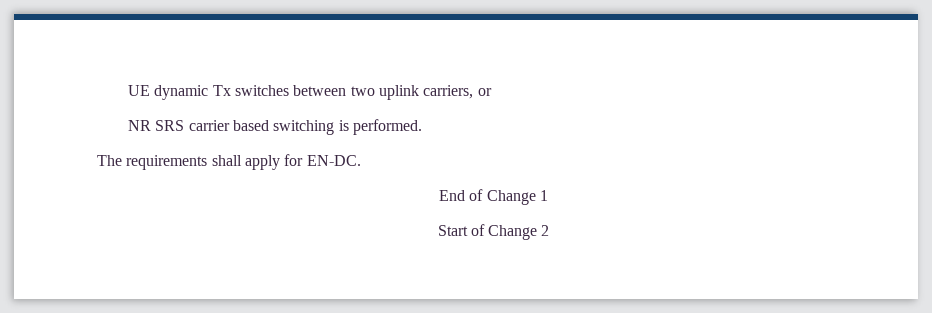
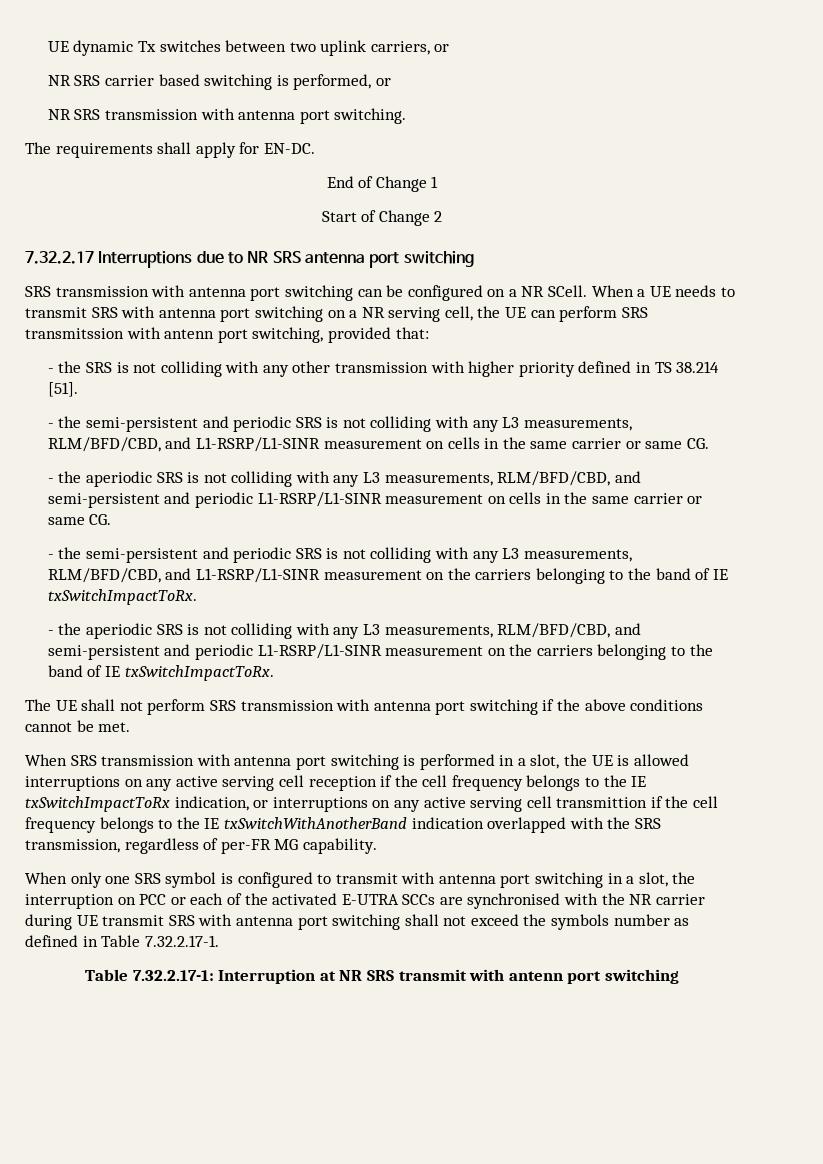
- NR SRS carrier based switching is performed.
+ NR SRS carrier based switching is performed, or
+ NR SRS transmission with antenna port switching.
+ 7.32.2.17 Interruptions due to NR SRS antenna port switching
+ SRS transmission with antenna port switching can be configured on a NR SCell. When a UE needs to transmit SRS with antenna port switching on a NR serving cell, the UE can perform SRS transmitssion with antenn port switching, provided that:
+ - the SRS is not colliding with any other transmission with higher priority defined in TS 38.214 [51].
+ - the semi-persistent and periodic SRS is not colliding with any L3 measurements, RLM/BFD/CBD, and L1-RSRP/L1-SINR measurement on cells in the same carrier or same CG.
+ - the aperiodic SRS is not colliding with any L3 measurements, RLM/BFD/CBD, and semi-persistent and periodic L1-RSRP/L1-SINR measurement on cells in the same carrier or same CG.
+ - the semi-persistent and periodic SRS is not colliding with any L3 measurements, RLM/BFD/CBD, and L1-RSRP/L1-SINR measurement on the carriers belonging to the band of IE txSwitchImpactToRx.
+ - the aperiodic SRS is not colliding with any L3 measurements, RLM/BFD/CBD, and semi-persistent and periodic L1-RSRP/L1-SINR measurement on the carriers belonging to the band of IE txSwitchImpactToRx.
+ The UE shall not perform SRS transmission with antenna port switching if the above conditions cannot be met.
+ When SRS transmission with antenna port switching is performed in a slot, the UE is allowed interruptions on any active serving cell reception if the cell frequency belongs to the IE txSwitchImpactToRx indication, or interruptions on any active serving cell transmittion if the cell frequency belongs to the IE txSwitchWithAnotherBand indication overlapped with the SRS transmission, regardless of per-FR MG capability.
+ When only one SRS symbol is configured to transmit with antenna port switching in a slot, the interruption on PCC or each of the activated E-UTRA SCCs are synchronised with the NR carrier during UE transmit SRS with antenna port switching shall not exceed the symbols number as defined in Table 7.32.2.17-1.
+ Table 7.32.2.17-1: Interruption at NR SRS transmit with antenn port switching

